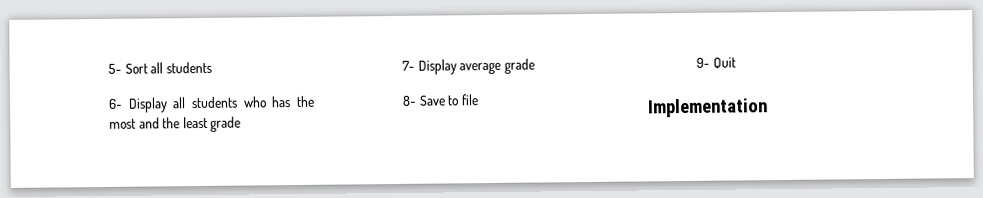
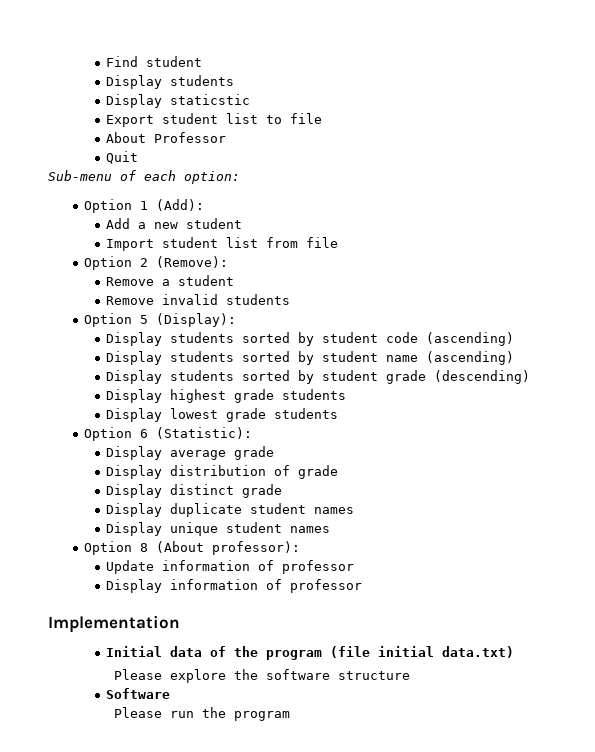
- 5- Sort all students
- 6- Display all students who has the most and the least grade
- 7- Display average grade
- 8- Save to file
- 9- Quit
+ Find student
+ Display students
+ Display staticstic
+ Export student list to file
+ About Professor
+ Quit
+ Sub-menu of each option:
+ Option 1 (Add):
+ Add a new student
+ Import student list from file
+ Option 2 (Remove):
+ Remove a student
+ Remove invalid students
+ Option 5 (Display):
+ Display students sorted by student code (ascending)
+ Display students sorted by student name (ascending)
+ Display students sorted by student grade (descending)
+ Display highest grade students
+ Display lowest grade students
+ Option 6 (Statistic):
+ Display average grade
+ Display distribution of grade
+ Display distinct grade
+ Display duplicate student names
+ Display unique student names
+ Option 8 (About professor):
+ Update information of professor
+ Display information of professor
  Implementation
+ Initial data of the program (file initial data.txt)
+ Please explore the software structure
+ Software
+ Please run the program

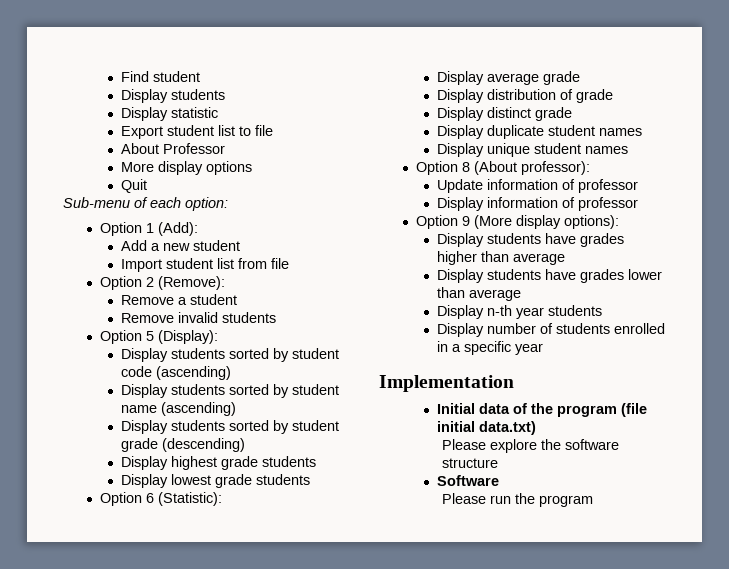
- Display staticstic
+ Display statistic
+ More display options
+ Option 9 (More display options):
+ Display students have grades higher than average
+ Display students have grades lower than average
+ Display n-th year students
+ Display number of students enrolled in a specific year

